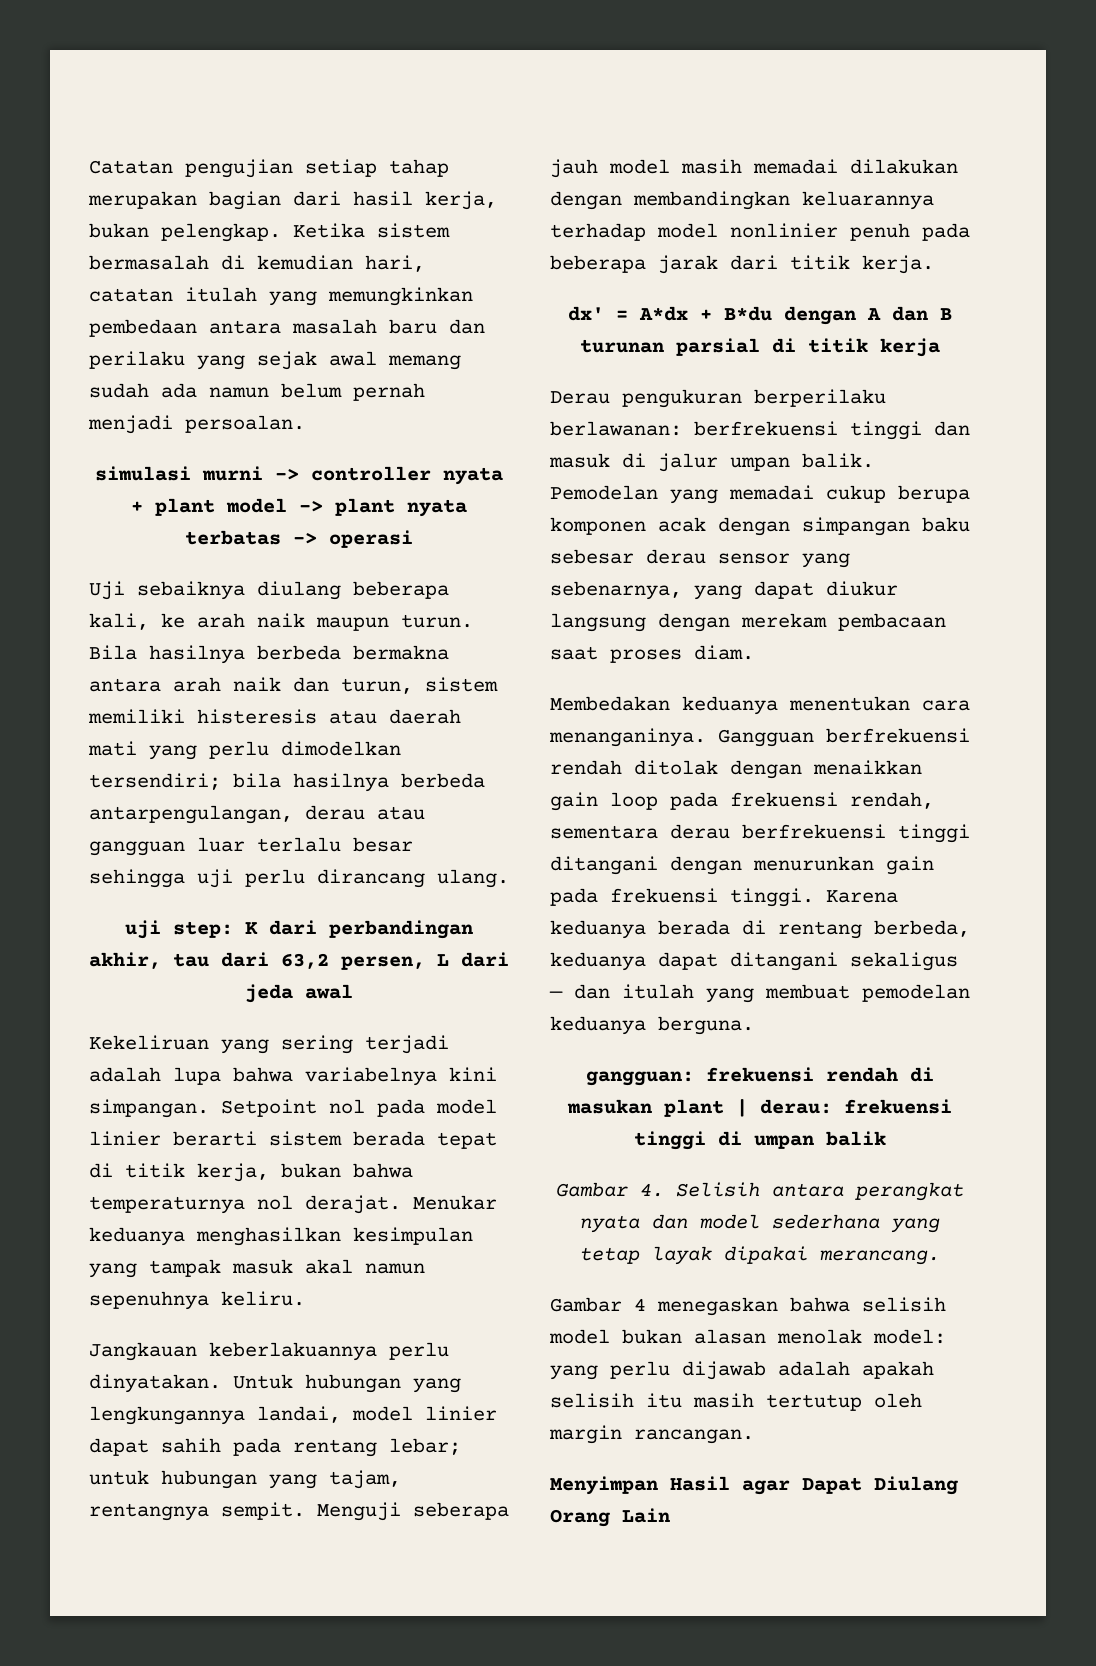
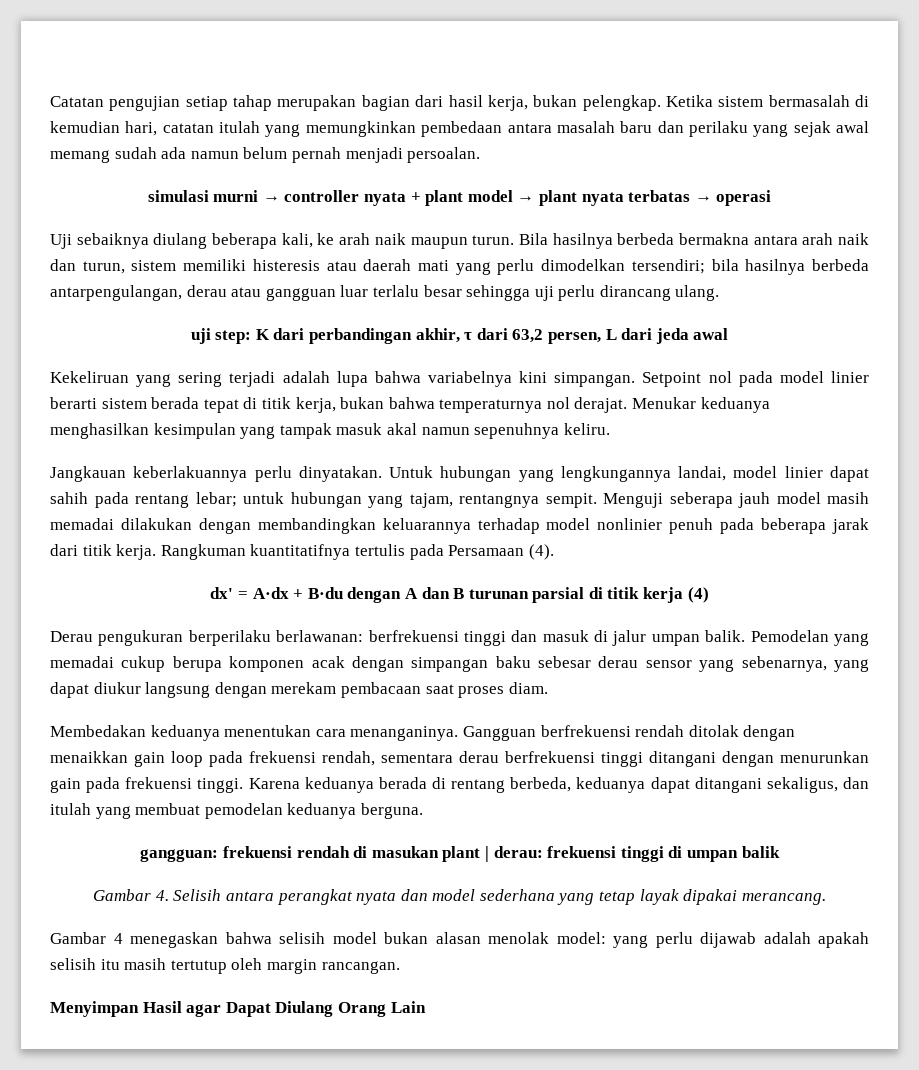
- simulasi murni -> controller nyata + plant model -> plant nyata terbatas -> operasi
+ simulasi murni → controller nyata + plant model → plant nyata terbatas → operasi
- uji step: K dari perbandingan akhir, tau dari 63,2 persen, L dari jeda awal
+ uji step: K dari perbandingan akhir, τ dari 63,2 persen, L dari jeda awal
+ Rangkuman kuantitatifnya tertulis pada Persamaan (4).
- dx' = A*dx + B*du dengan A dan B turunan parsial di titik kerja
+ dx' = A·dx + B·du dengan A dan B turunan parsial di titik kerja (4)
- Karena keduanya berada di rentang berbeda, keduanya dapat ditangani sekaligus — dan itulah yang membuat pemodelan keduanya berguna.
+ Karena keduanya berada di rentang berbeda, keduanya dapat ditangani sekaligus, dan itulah yang membuat pemodelan keduanya berguna.

